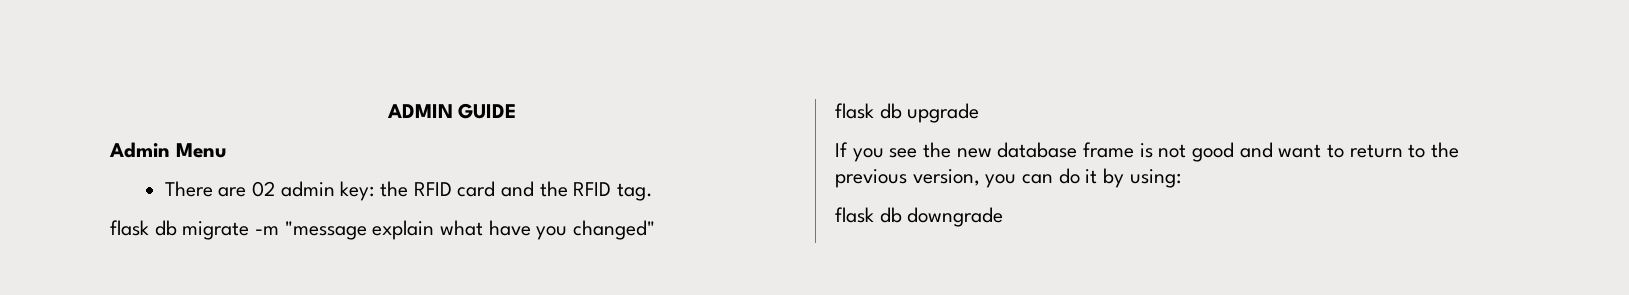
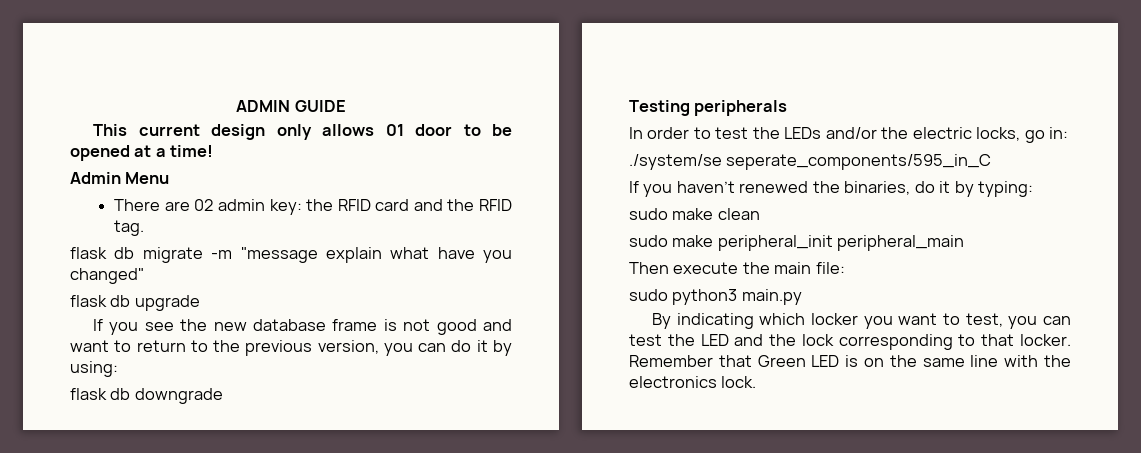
+ This current design only allows 01 door to be opened at a time!
+ Testing peripherals
+ In order to test the LEDs and/or the electric locks, go in:
+ ./system/se seperate_components/595_in_C
+ If you haven’t renewed the binaries, do it by typing:
+ sudo make clean
+ sudo make peripheral_init peripheral_main
+ Then execute the main file:
+ sudo python3 main.py
+ By indicating which locker you want to test, you can test the LED and the lock corresponding to that locker. Remember that Green LED is on the same line with the electronics lock.

